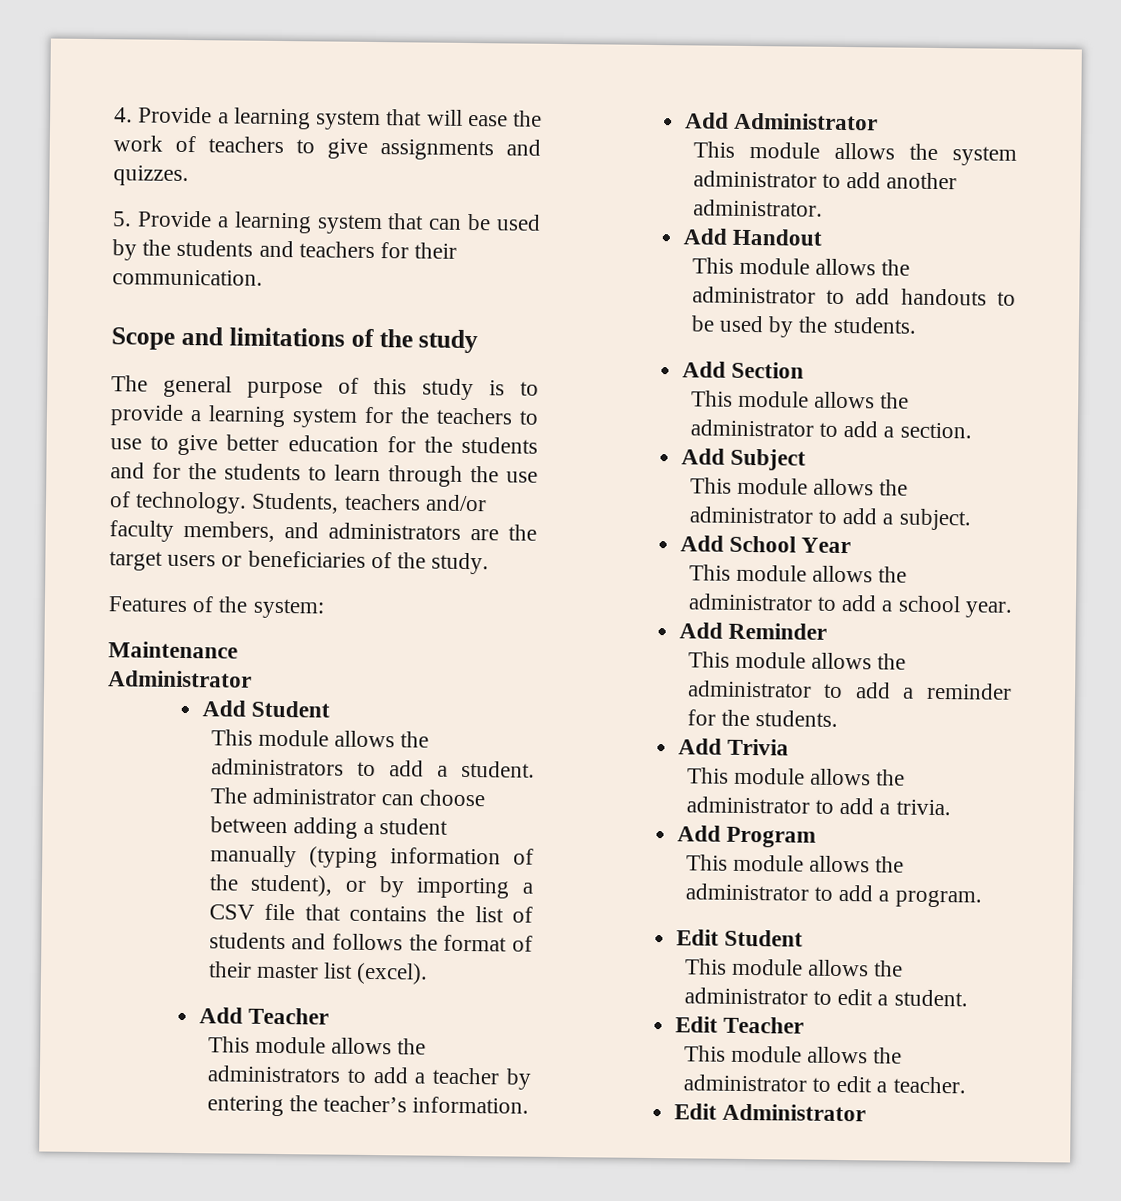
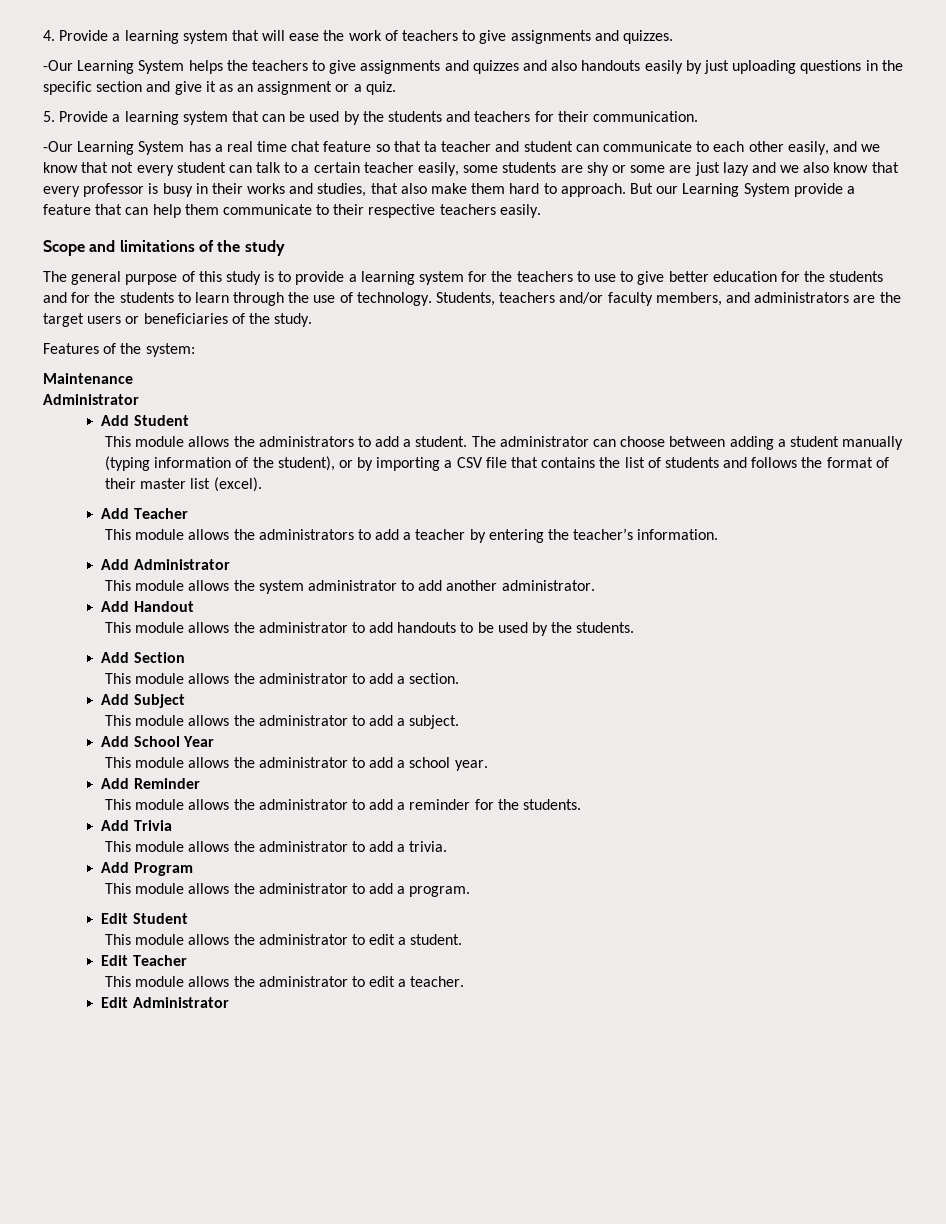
+ -Our Learning System helps the teachers to give assignments and quizzes and also handouts easily by just uploading questions in the specific section and give it as an assignment or a quiz.
+ -Our Learning System has a real time chat feature so that ta teacher and student can communicate to each other easily, and we know that not every student can talk to a certain teacher easily, some students are shy or some are just lazy and we also know that every professor is busy in their works and studies, that also make them hard to approach. But our Learning System provide a feature that can help them communicate to their respective teachers easily.

